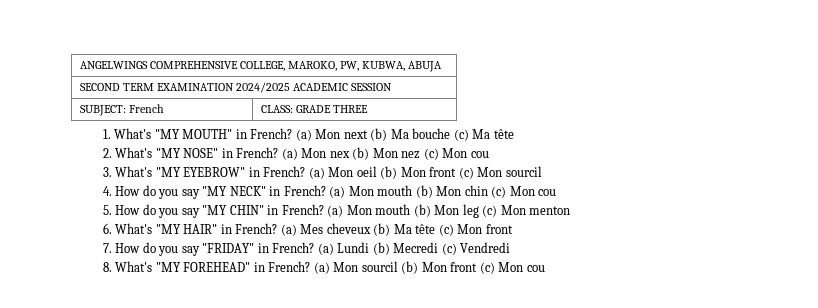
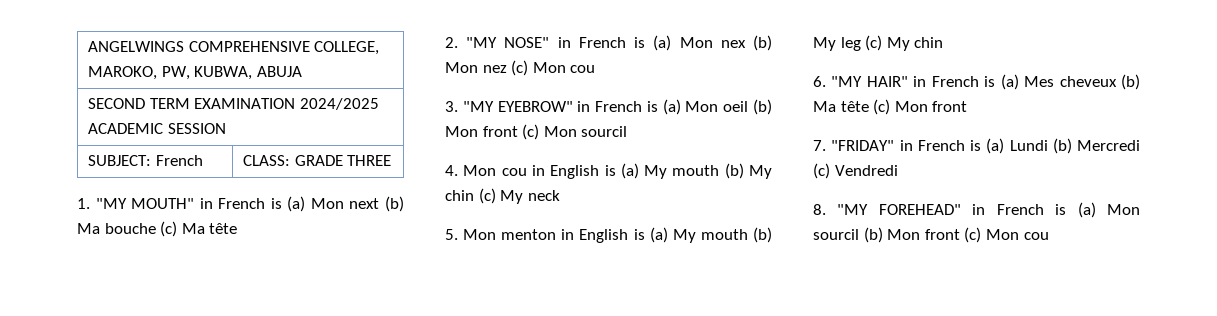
- 1. What's "MY MOUTH" in French? (a) Mon next (b) Ma bouche (c) Ma tête
+ 1. "MY MOUTH" in French is (a) Mon next (b) Ma bouche (c) Ma tête
- 2. What's "MY NOSE" in French? (a) Mon nex (b) Mon nez (c) Mon cou
+ 2. "MY NOSE" in French is (a) Mon nex (b) Mon nez (c) Mon cou
- 3. What's "MY EYEBROW" in French? (a) Mon oeil (b) Mon front (c) Mon sourcil
+ 3. "MY EYEBROW" in French is (a) Mon oeil (b) Mon front (c) Mon sourcil
- 4. How do you say "MY NECK" in French? (a) Mon mouth (b) Mon chin (c) Mon cou
+ 4. Mon cou in English is (a) My mouth (b) My chin (c) My neck
- 5. How do you say "MY CHIN" in French? (a) Mon mouth (b) Mon leg (c) Mon menton
+ 5. Mon menton in English is (a) My mouth (b) My leg (c) My chin
- 6. What's "MY HAIR" in French? (a) Mes cheveux (b) Ma tête (c) Mon front
+ 6. "MY HAIR" in French is (a) Mes cheveux (b) Ma tête (c) Mon front
- 7. How do you say "FRIDAY" in French? (a) Lundi (b) Mecredi (c) Vendredi
+ 7. "FRIDAY" in French is (a) Lundi (b) Mercredi (c) Vendredi
- 8. What's "MY FOREHEAD" in French? (a) Mon sourcil (b) Mon front (c) Mon cou
+ 8. "MY FOREHEAD" in French is (a) Mon sourcil (b) Mon front (c) Mon cou

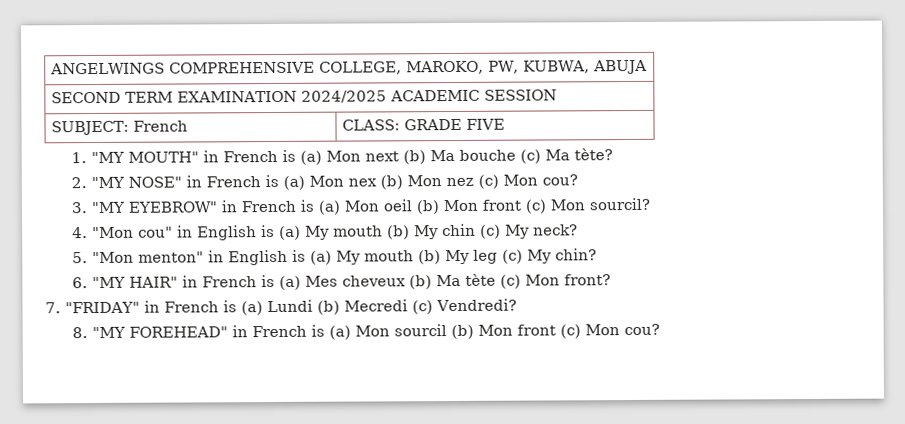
- SUBJECT: French | CLASS: GRADE THREE
+ SUBJECT: French | CLASS: GRADE FIVE
- 1. "MY MOUTH" in French is (a) Mon next (b) Ma bouche (c) Ma tête
+ 1. "MY MOUTH" in French is (a) Mon next (b) Ma bouche (c) Ma tète?
- 2. "MY NOSE" in French is (a) Mon nex (b) Mon nez (c) Mon cou
+ 2. "MY NOSE" in French is (a) Mon nex (b) Mon nez (c) Mon cou?
- 3. "MY EYEBROW" in French is (a) Mon oeil (b) Mon front (c) Mon sourcil
+ 3. "MY EYEBROW" in French is (a) Mon oeil (b) Mon front (c) Mon sourcil?
- 4. Mon cou in English is (a) My mouth (b) My chin (c) My neck
+ 4. "Mon cou" in English is (a) My mouth (b) My chin (c) My neck?
- 5. Mon menton in English is (a) My mouth (b) My leg (c) My chin
+ 5. "Mon menton" in English is (a) My mouth (b) My leg (c) My chin?
- 6. "MY HAIR" in French is (a) Mes cheveux (b) Ma tête (c) Mon front
+ 6. "MY HAIR" in French is (a) Mes cheveux (b) Ma tète (c) Mon front?
- 7. "FRIDAY" in French is (a) Lundi (b) Mercredi (c) Vendredi
+ 7. "FRIDAY" in French is (a) Lundi (b) Mecredi (c) Vendredi?
- 8. "MY FOREHEAD" in French is (a) Mon sourcil (b) Mon front (c) Mon cou
+ 8. "MY FOREHEAD" in French is (a) Mon sourcil (b) Mon front (c) Mon cou?

